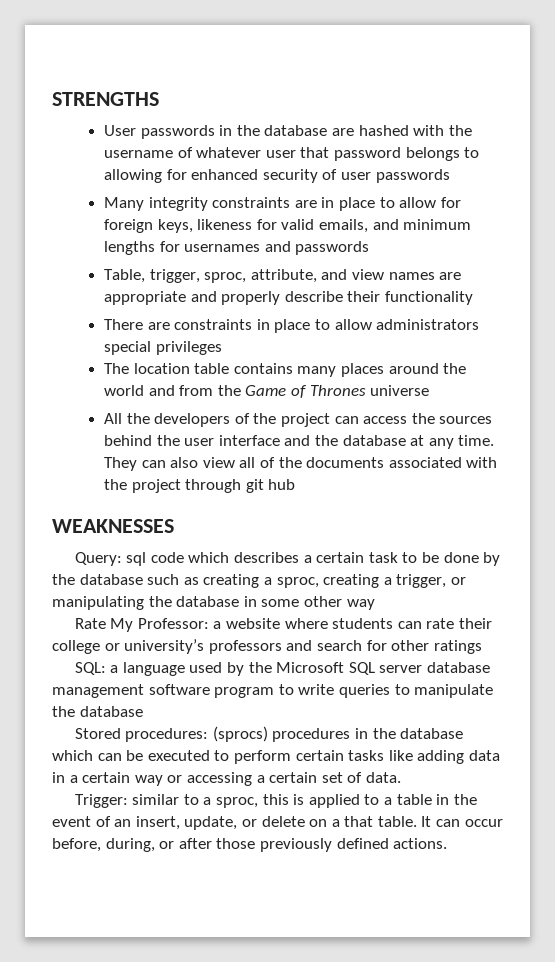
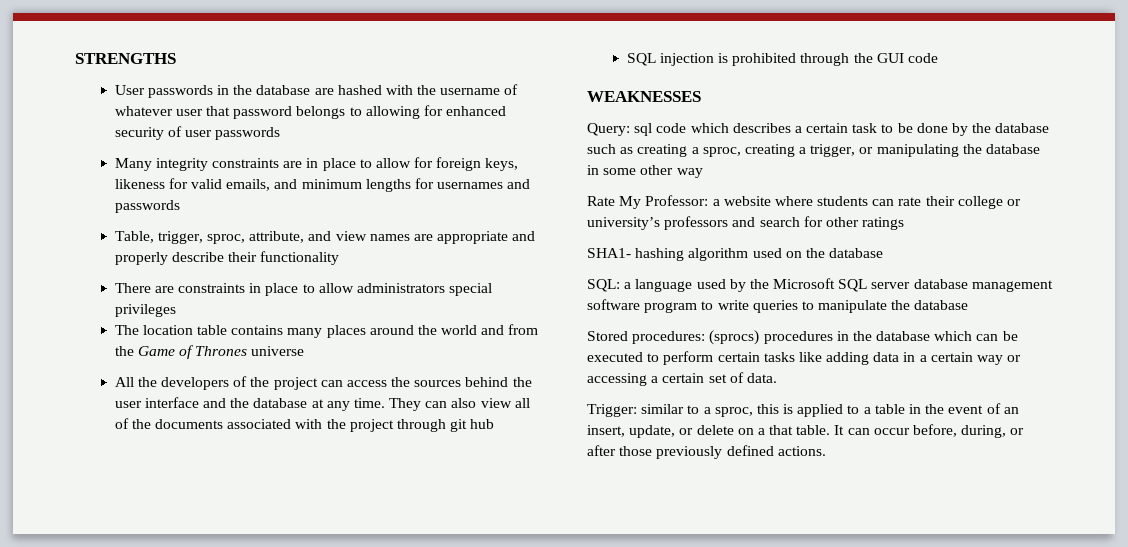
+ SQL injection is prohibited through the GUI code
+ SHA1- hashing algorithm used on the database

